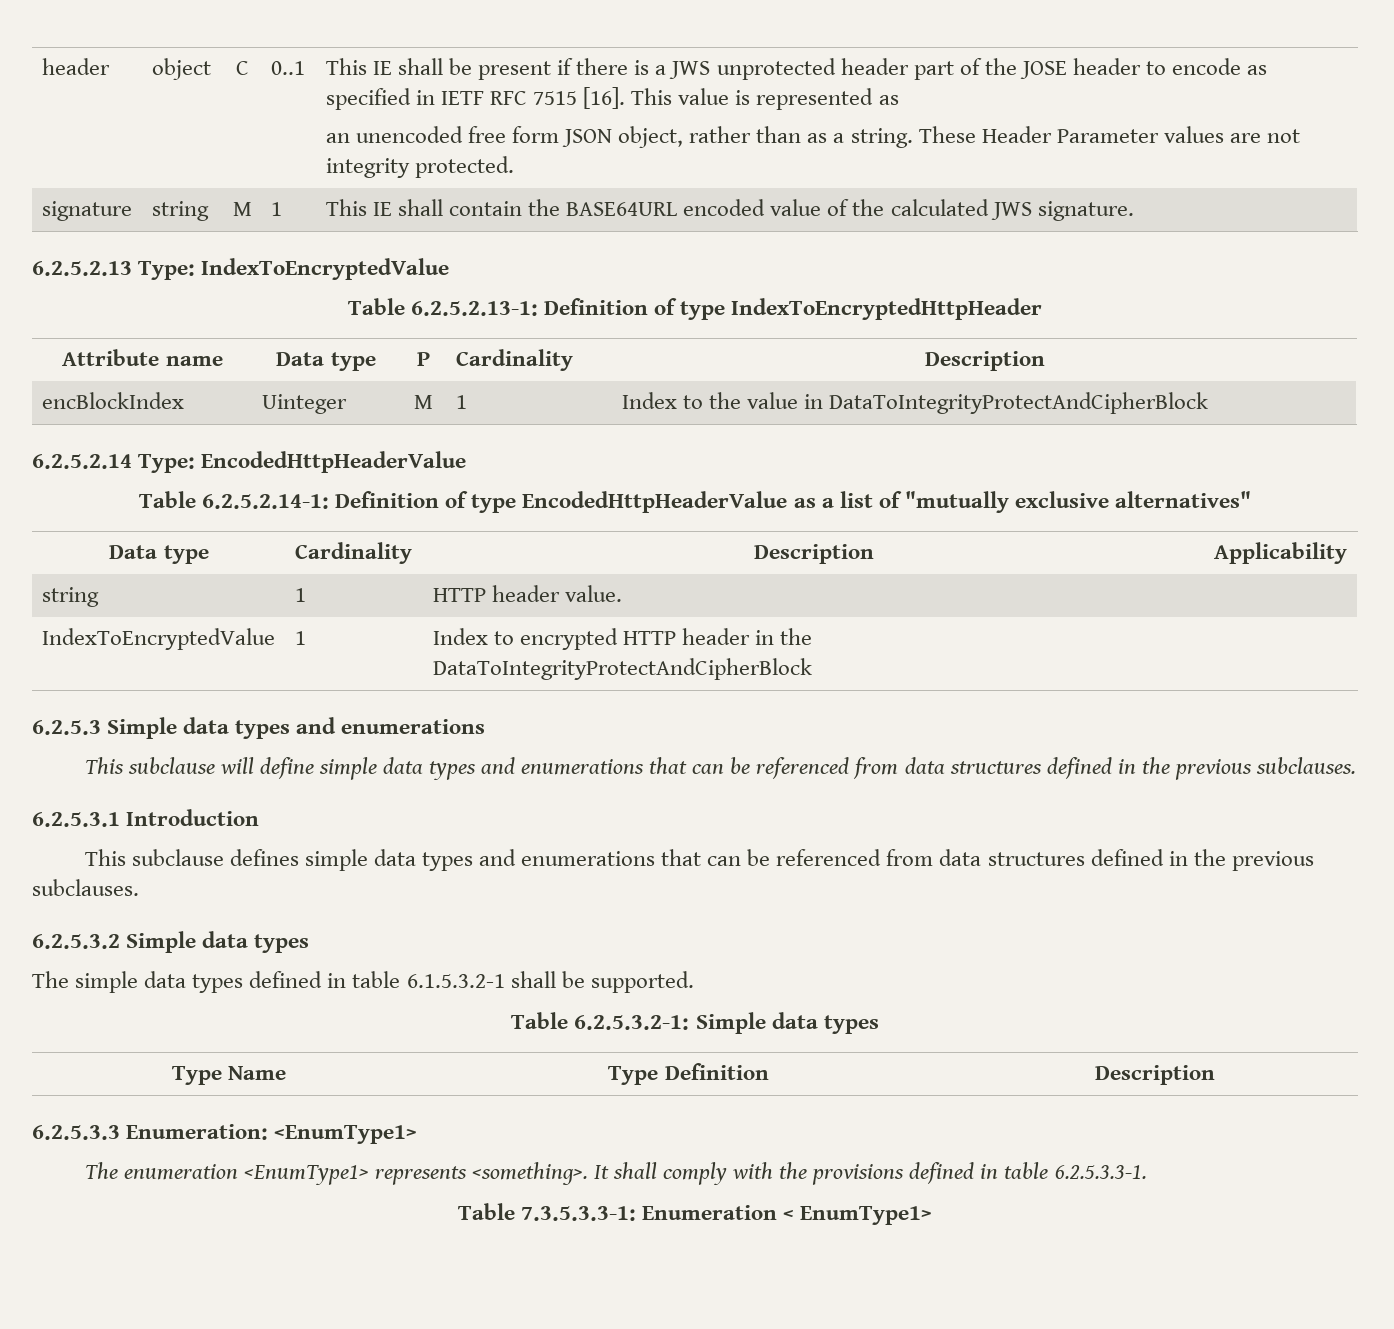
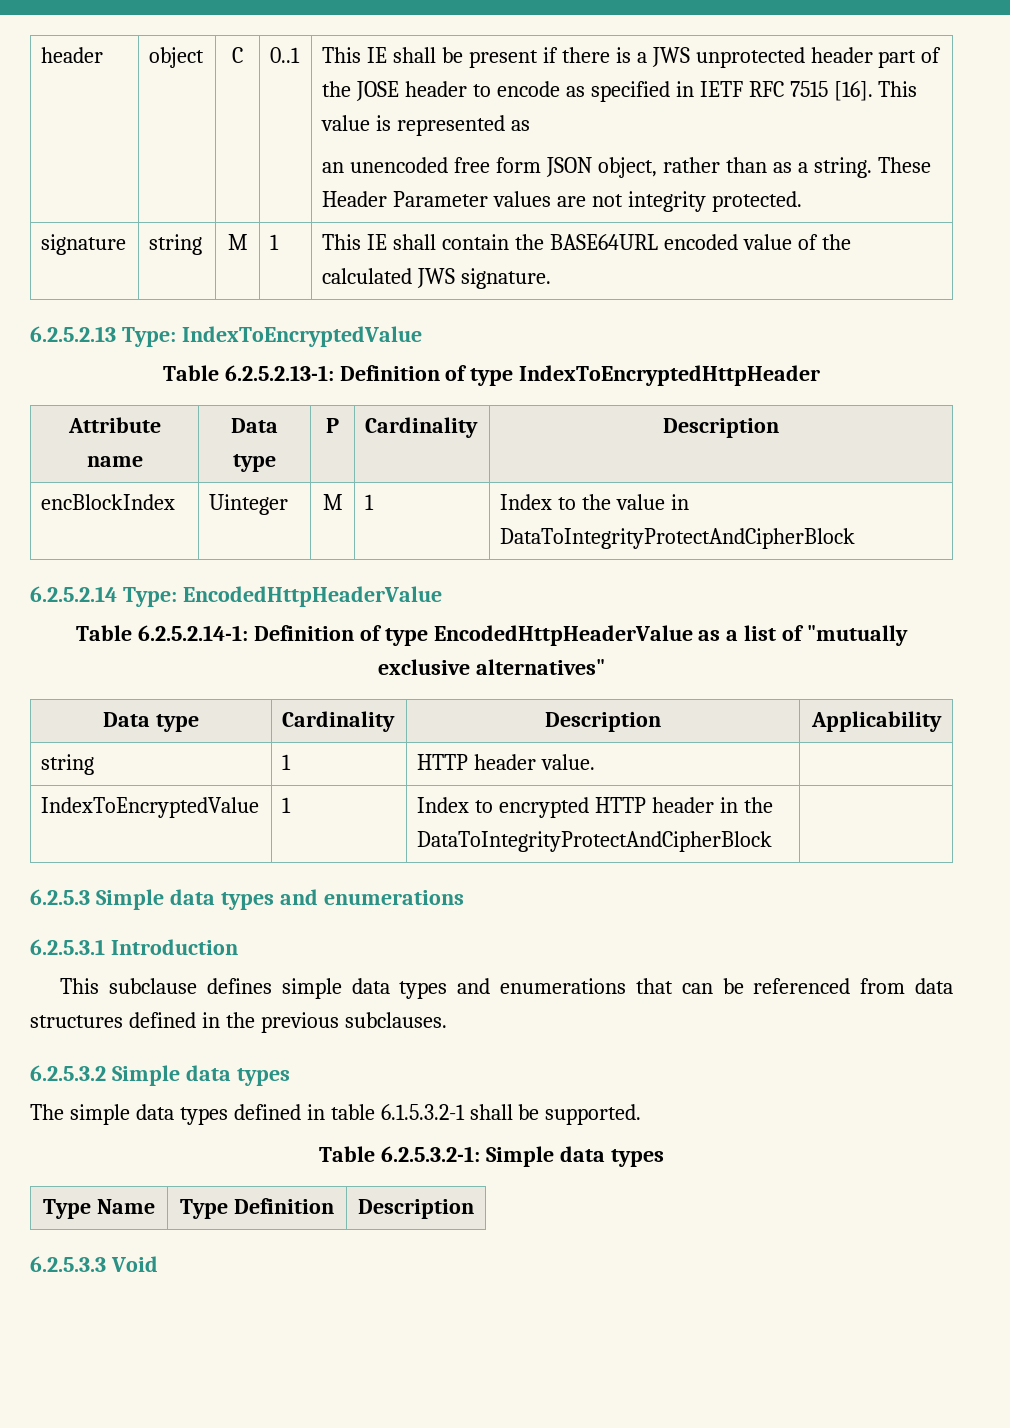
- This subclause will define simple data types and enumerations that can be referenced from data structures defined in the previous subclauses.
- 6.2.5.3.3 Enumeration: <EnumType1>
- The enumeration <EnumType1> represents <something>. It shall comply with the provisions defined in table 6.2.5.3.3-1.
- Table 7.3.5.3.3-1: Enumeration < EnumType1>
+ 6.2.5.3.3 Void

